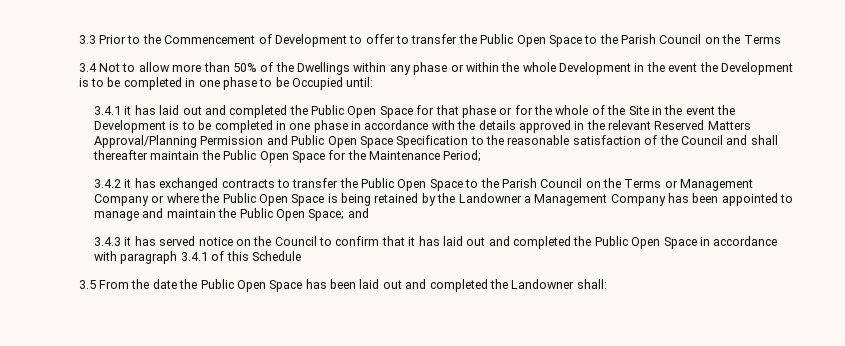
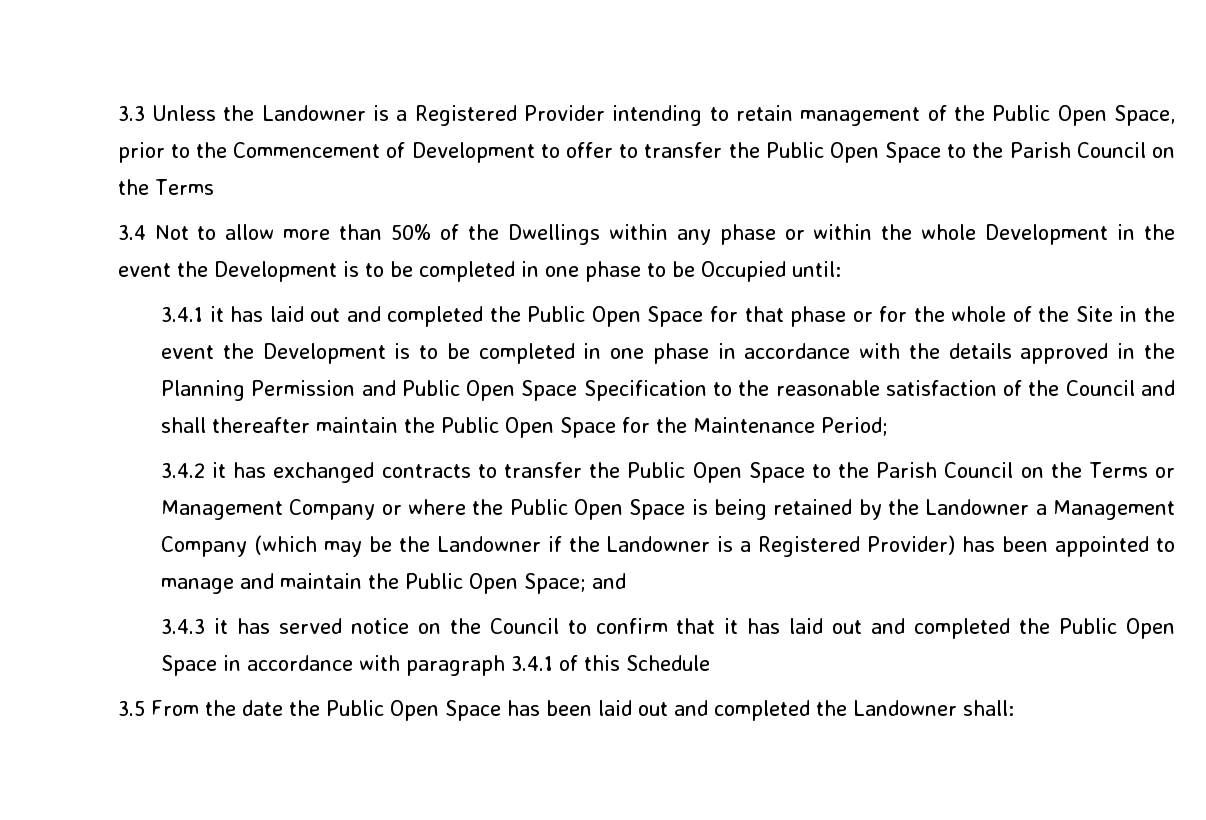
- 3.3 Prior to the Commencement of Development to offer to transfer the Public Open Space to the Parish Council on the Terms
+ 3.3 Unless the Landowner is a Registered Provider intending to retain management of the Public Open Space, prior to the Commencement of Development to offer to transfer the Public Open Space to the Parish Council on the Terms
- 3.4.1 it has laid out and completed the Public Open Space for that phase or for the whole of the Site in the event the Development is to be completed in one phase in accordance with the details approved in the relevant Reserved Matters Approval/Planning Permission and Public Open Space Specification to the reasonable satisfaction of the Council and shall thereafter maintain the Public Open Space for the Maintenance Period;
+ 3.4.1 it has laid out and completed the Public Open Space for that phase or for the whole of the Site in the event the Development is to be completed in one phase in accordance with the details approved in the Planning Permission and Public Open Space Specification to the reasonable satisfaction of the Council and shall thereafter maintain the Public Open Space for the Maintenance Period;
- 3.4.2 it has exchanged contracts to transfer the Public Open Space to the Parish Council on the Terms or Management Company or where the Public Open Space is being retained by the Landowner a Management Company has been appointed to manage and maintain the Public Open Space; and
+ 3.4.2 it has exchanged contracts to transfer the Public Open Space to the Parish Council on the Terms or Management Company or where the Public Open Space is being retained by the Landowner a Management Company (which may be the Landowner if the Landowner is a Registered Provider) has been appointed to manage and maintain the Public Open Space; and

